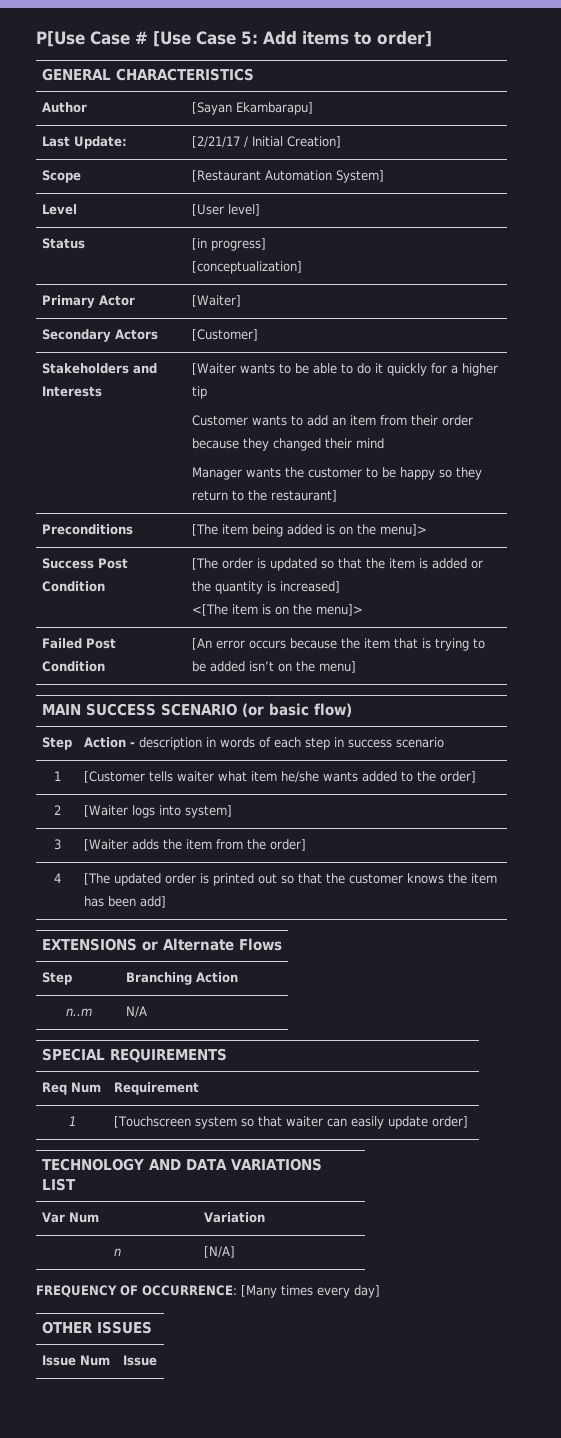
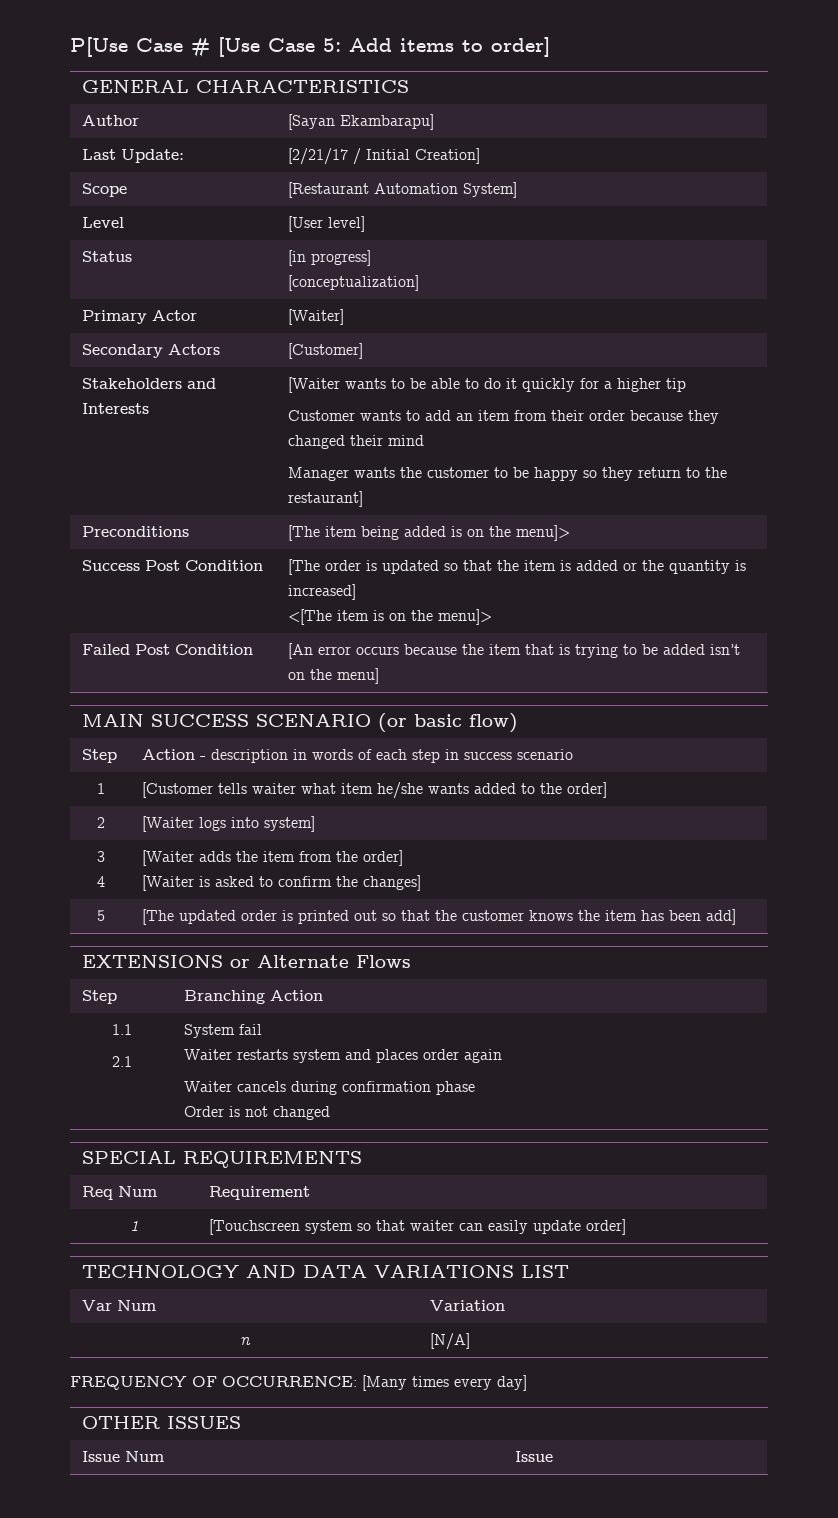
- 3 | [Waiter adds the item from the order]
- 4 | [The updated order is printed out so that the customer knows the item has been add]
+ 3
+ 4 | [Waiter adds the item from the order]
+ [Waiter is asked to confirm the changes]
+ 5 | [The updated order is printed out so that the customer knows the item has been add]
- n..m | N/A
+ 1.1
+ 2.1 | System fail
+ Waiter restarts system and places order again
+ Waiter cancels during confirmation phase
+ Order is not changed

